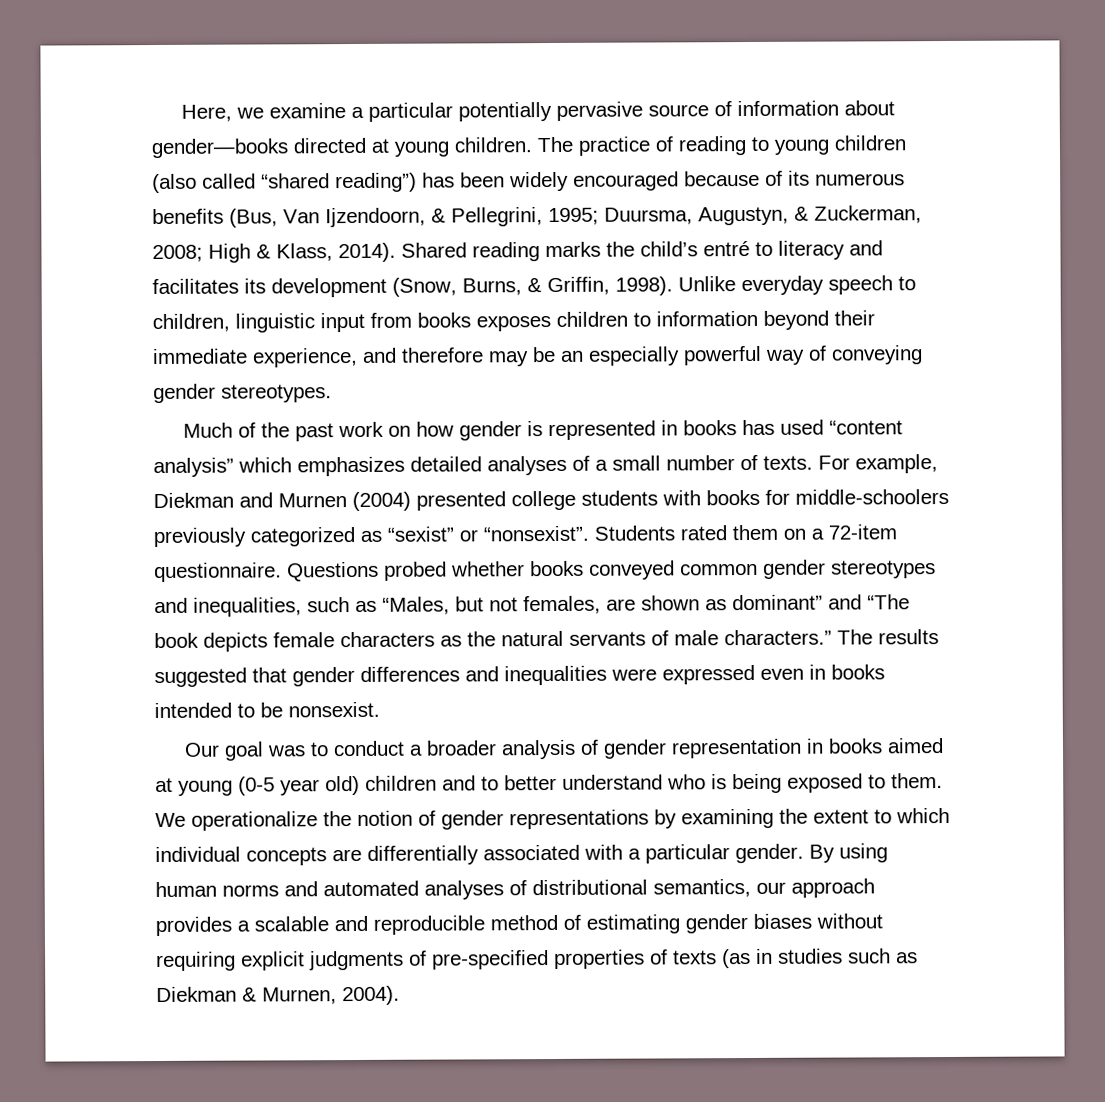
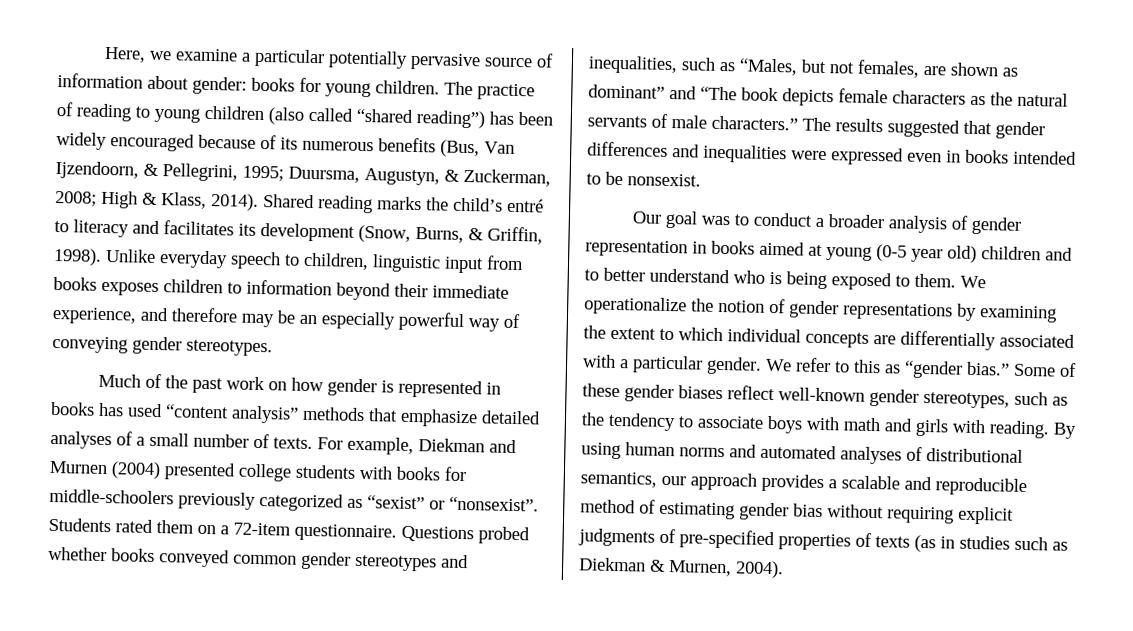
- Here, we examine a particular potentially pervasive source of information about gender—books directed at young children.
+ Here, we examine a particular potentially pervasive source of information about gender: books for young children.
- Much of the past work on how gender is represented in books has used “content analysis” which emphasizes detailed analyses of a small number of texts.
+ Much of the past work on how gender is represented in books has used “content analysis” methods that emphasize detailed analyses of a small number of texts.
+ We refer to this as “gender bias.” Some of these gender biases reflect well-known gender stereotypes, such as the tendency to associate boys with math and girls with reading.
- By using human norms and automated analyses of distributional semantics, our approach provides a scalable and reproducible method of estimating gender biases without requiring explicit judgments of pre-specified properties of texts (as in studies such as Diekman & Murnen, 2004).
+ By using human norms and automated analyses of distributional semantics, our approach provides a scalable and reproducible method of estimating gender bias without requiring explicit judgments of pre-specified properties of texts (as in studies such as Diekman & Murnen, 2004).

